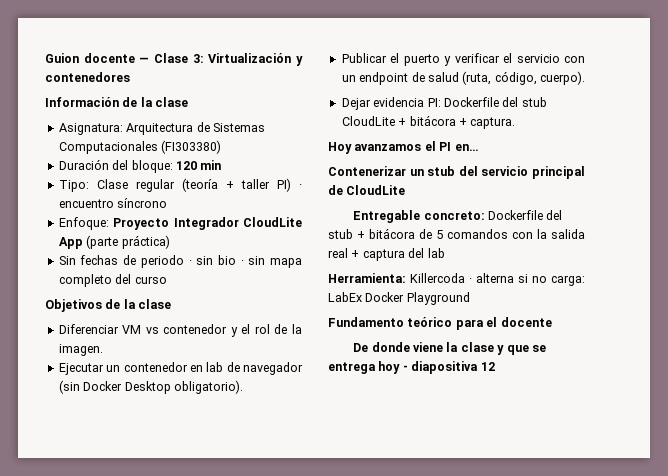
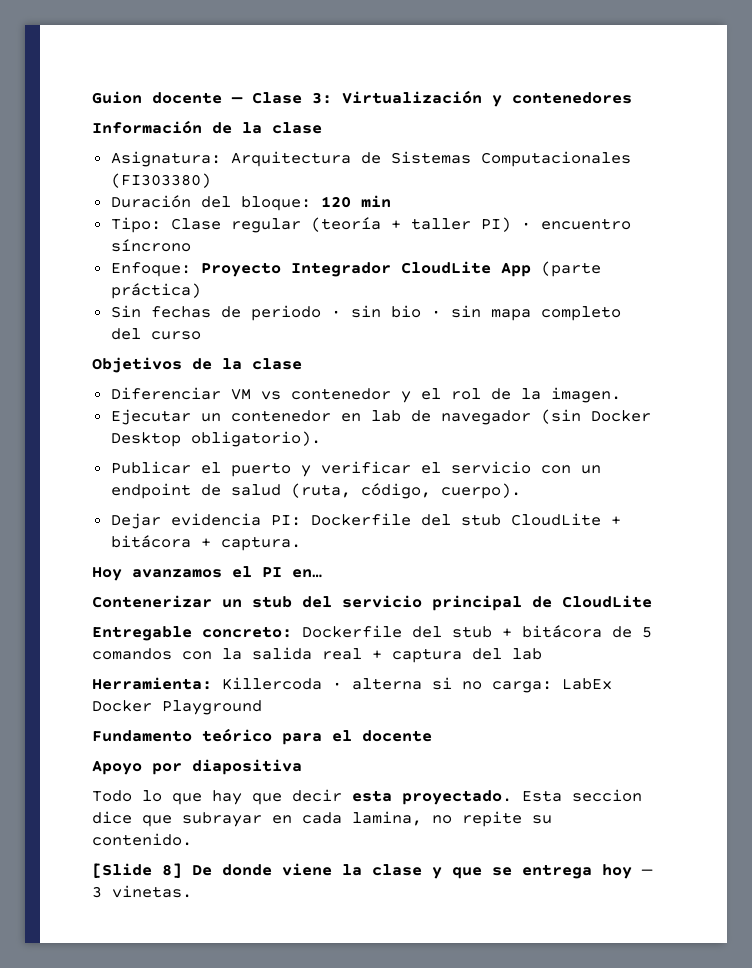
- De donde viene la clase y que se entrega hoy - diapositiva 12
+ Apoyo por diapositiva
+ Todo lo que hay que decir esta proyectado. Esta seccion dice que subrayar en cada lamina, no repite su contenido.
+ [Slide 8] De donde viene la clase y que se entrega hoy — 3 vinetas.

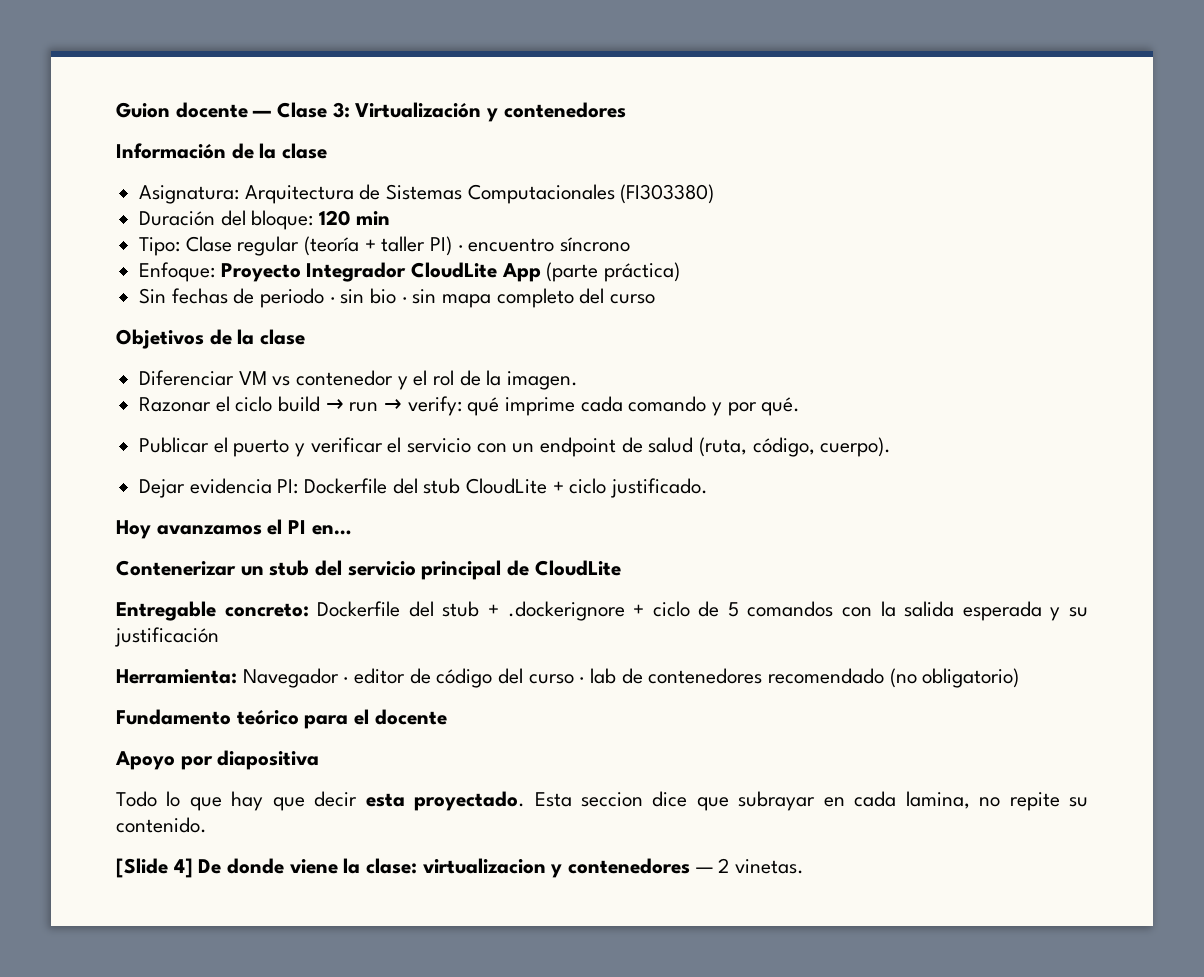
- Ejecutar un contenedor en lab de navegador (sin Docker Desktop obligatorio).
+ Razonar el ciclo build → run → verify: qué imprime cada comando y por qué.
- Dejar evidencia PI: Dockerfile del stub CloudLite + bitácora + captura.
+ Dejar evidencia PI: Dockerfile del stub CloudLite + ciclo justificado.
- Entregable concreto: Dockerfile del stub + bitácora de 5 comandos con la salida real + captura del lab
- Herramienta: Killercoda · alterna si no carga: LabEx Docker Playground
+ Entregable concreto: Dockerfile del stub + .dockerignore + ciclo de 5 comandos con la salida esperada y su justificación
+ Herramienta: Navegador · editor de código del curso · lab de contenedores recomendado (no obligatorio)
- [Slide 8] De donde viene la clase y que se entrega hoy — 3 vinetas.
+ [Slide 4] De donde viene la clase: virtualizacion y contenedores — 2 vinetas.

